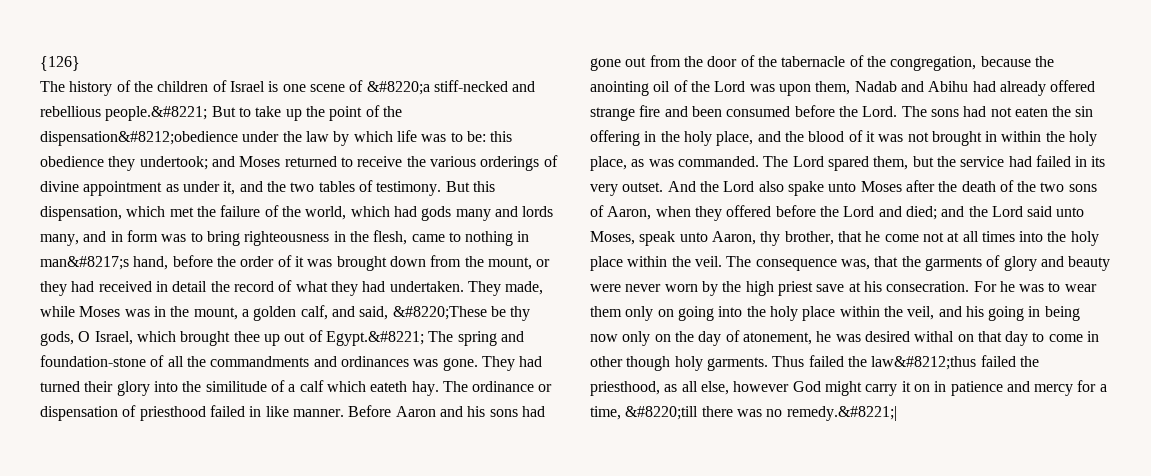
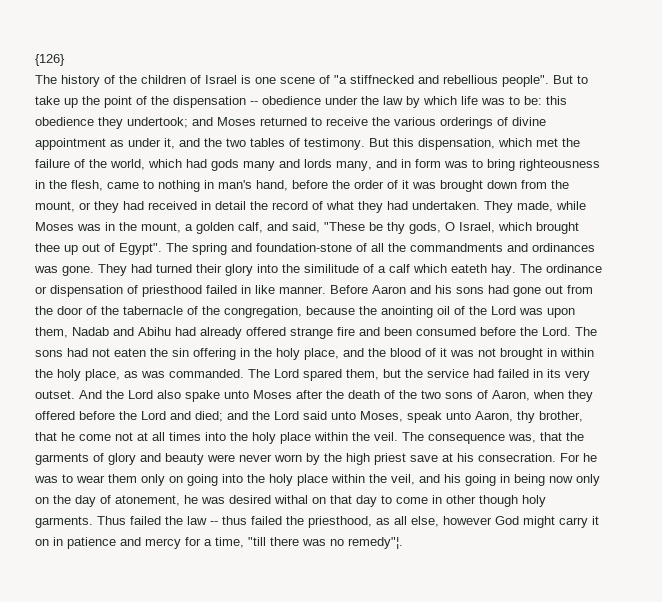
- The history of the children of Israel is one scene of &#8220;a stiff-necked and rebellious people.&#8221; But to take up the point of the dispensation&#8212;obedience under the law by which life was to be: this obedience they undertook; and Moses returned to receive the various orderings of divine appointment as under it, and the two tables of testimony.
+ The history of the children of Israel is one scene of "a stiffnecked and rebellious people". But to take up the point of the dispensation -- obedience under the law by which life was to be: this obedience they undertook; and Moses returned to receive the various orderings of divine appointment as under it, and the two tables of testimony.
- But this dispensation, which met the failure of the world, which had gods many and lords many, and in form was to bring righteousness in the flesh, came to nothing in man&#8217;s hand, before the order of it was brought down from the mount, or they had received in detail the record of what they had undertaken.
+ But this dispensation, which met the failure of the world, which had gods many and lords many, and in form was to bring righteousness in the flesh, came to nothing in man's hand, before the order of it was brought down from the mount, or they had received in detail the record of what they had undertaken.
- They made, while Moses was in the mount, a golden calf, and said, &#8220;These be thy gods, O Israel, which brought thee up out of Egypt.&#8221; The spring and foundation-stone of all the commandments and ordinances was gone.
+ They made, while Moses was in the mount, a golden calf, and said, "These be thy gods, O Israel, which brought thee up out of Egypt". The spring and foundation-stone of all the commandments and ordinances was gone.
- Thus failed the law&#8212;thus failed the priesthood, as all else, however God might carry it on in patience and mercy for a time, &#8220;till there was no remedy.&#8221;|
+ Thus failed the law -- thus failed the priesthood, as all else, however God might carry it on in patience and mercy for a time, "till there was no remedy"¦.

